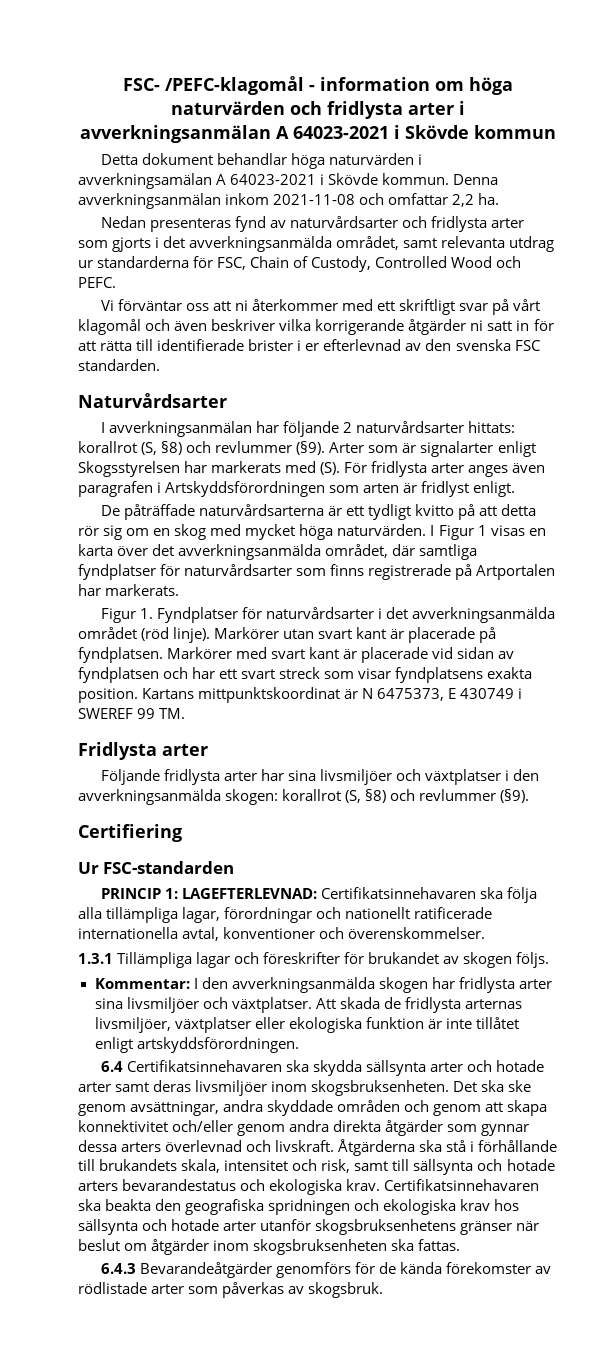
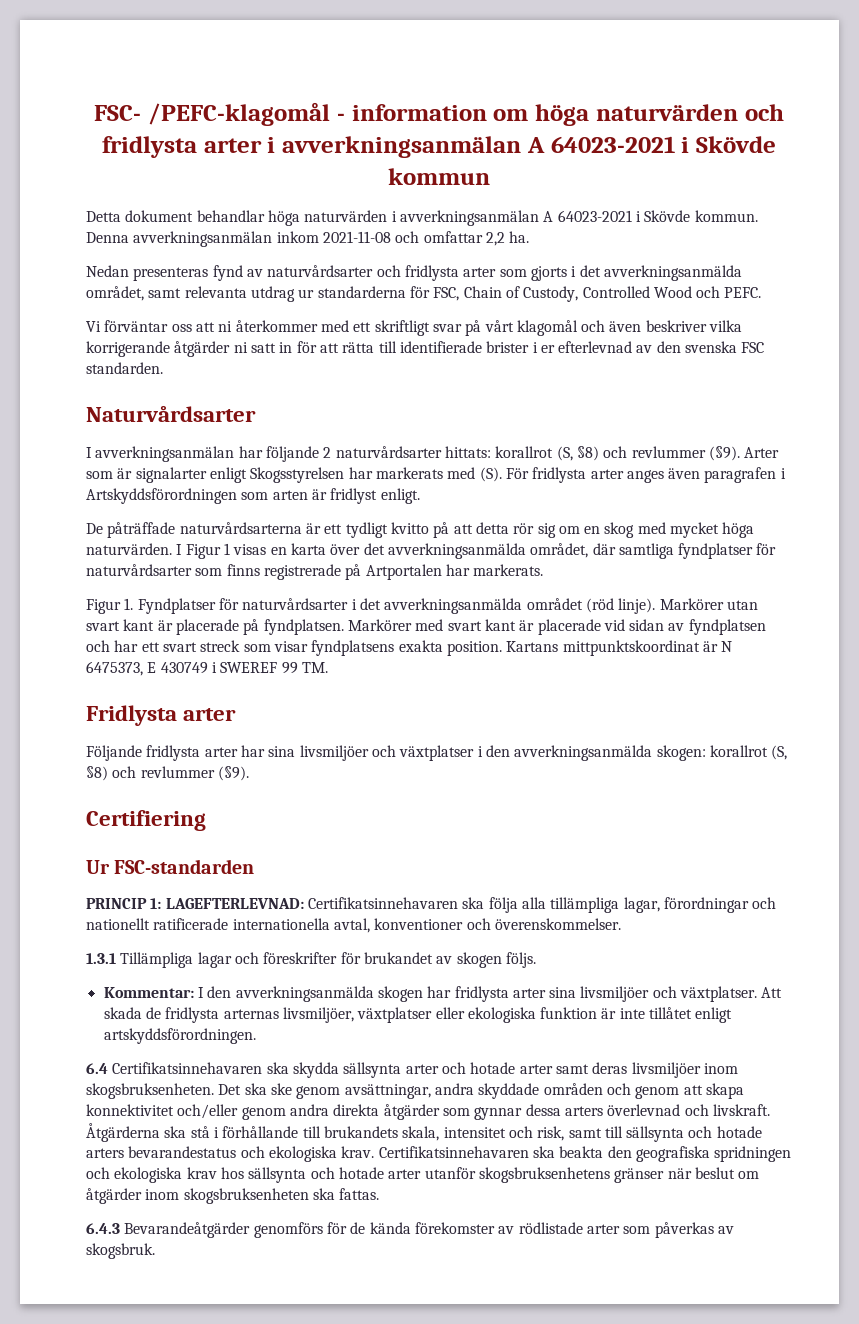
- Detta dokument behandlar höga naturvärden i avverkningsamälan A 64023-2021 i Skövde kommun.
+ Detta dokument behandlar höga naturvärden i avverkningsanmälan A 64023-2021 i Skövde kommun.

